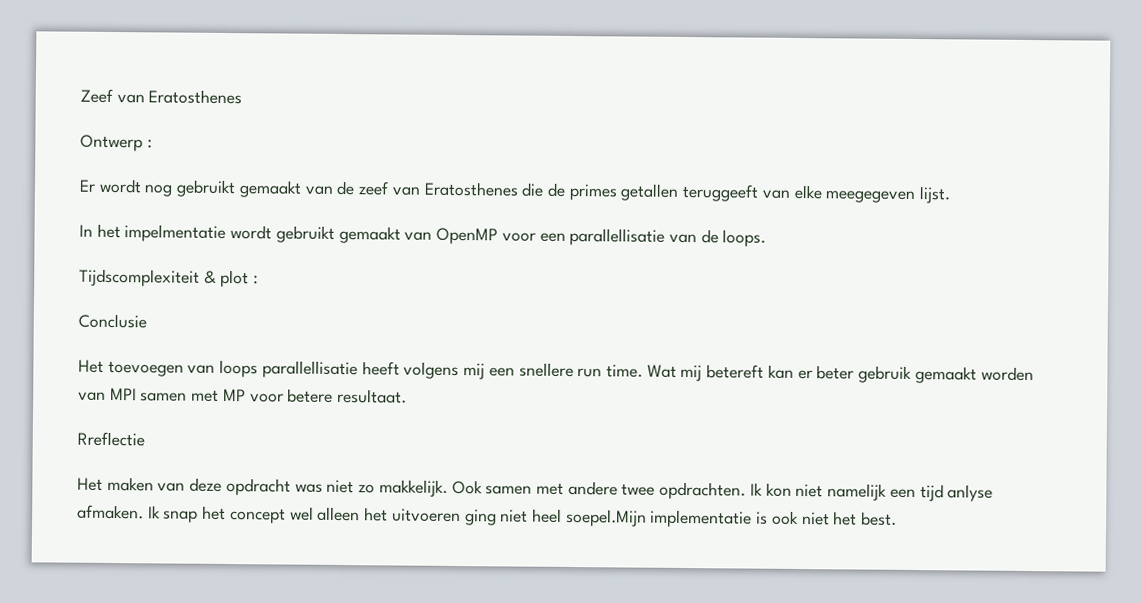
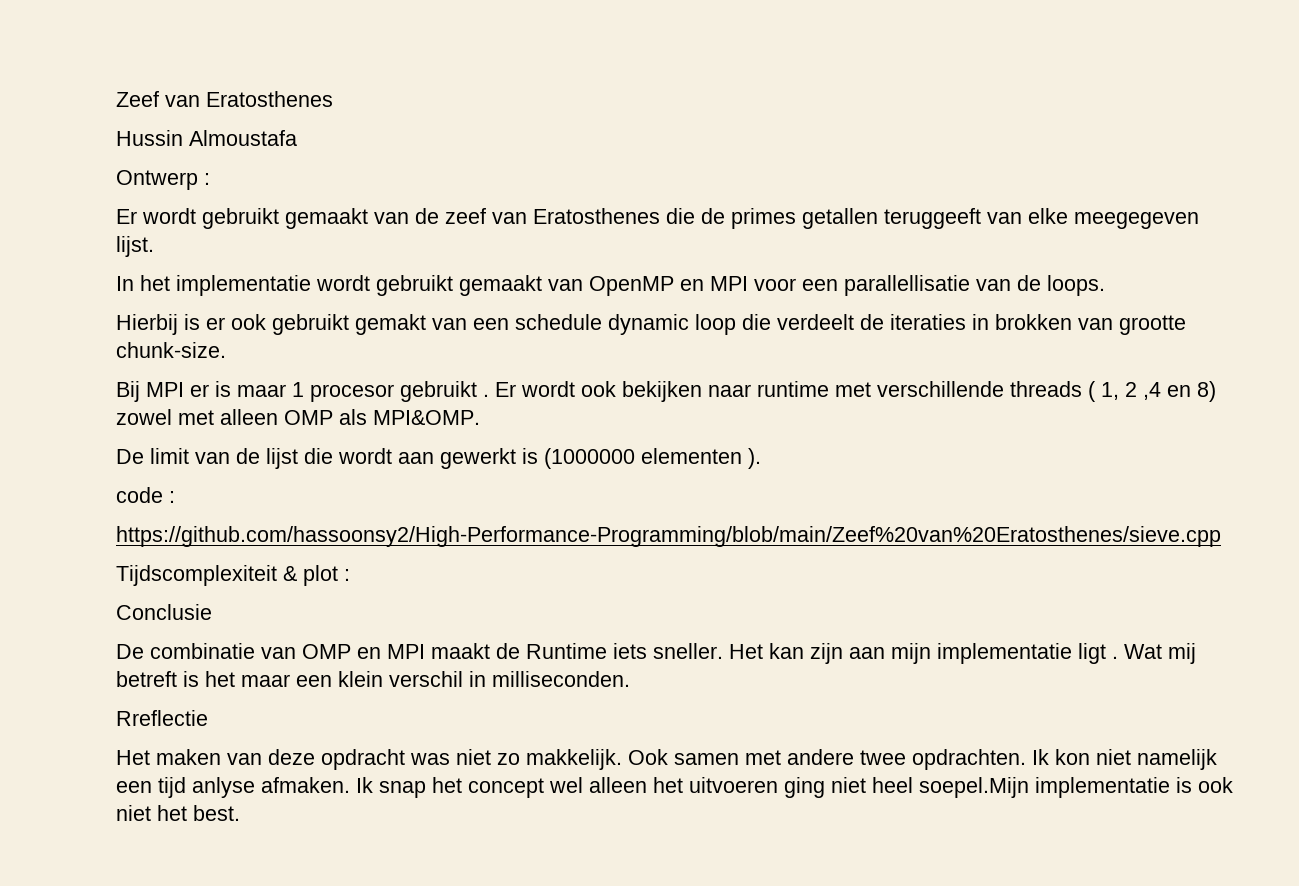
+ Hussin Almoustafa
- Er wordt nog gebruikt gemaakt van de zeef van Eratosthenes die de primes getallen teruggeeft van elke meegegeven lijst.
+ Er wordt gebruikt gemaakt van de zeef van Eratosthenes die de primes getallen teruggeeft van elke meegegeven lijst.
- In het impelmentatie wordt gebruikt gemaakt van OpenMP voor een parallellisatie van de loops.
+ In het implementatie wordt gebruikt gemaakt van OpenMP en MPI voor een parallellisatie van de loops.
+ Hierbij is er ook gebruikt gemakt van een schedule dynamic loop die verdeelt de iteraties in brokken van grootte chunk-size.
+ Bij MPI er is maar 1 procesor gebruikt . Er wordt ook bekijken naar runtime met verschillende threads ( 1, 2 ,4 en 8) zowel met alleen OMP als MPI&OMP.
+ De limit van de lijst die wordt aan gewerkt is (1000000 elementen ).
+ code :
+ https://github.com/hassoonsy2/High-Performance-Programming/blob/main/Zeef%20van%20Eratosthenes/sieve.cpp
- Het toevoegen van loops parallellisatie heeft volgens mij een snellere run time. Wat mij betereft kan er beter gebruik gemaakt worden van MPI samen met MP voor betere resultaat.
+ De combinatie van OMP en MPI maakt de Runtime iets sneller. Het kan zijn aan mijn implementatie ligt . Wat mij betreft is het maar een klein verschil in milliseconden.

